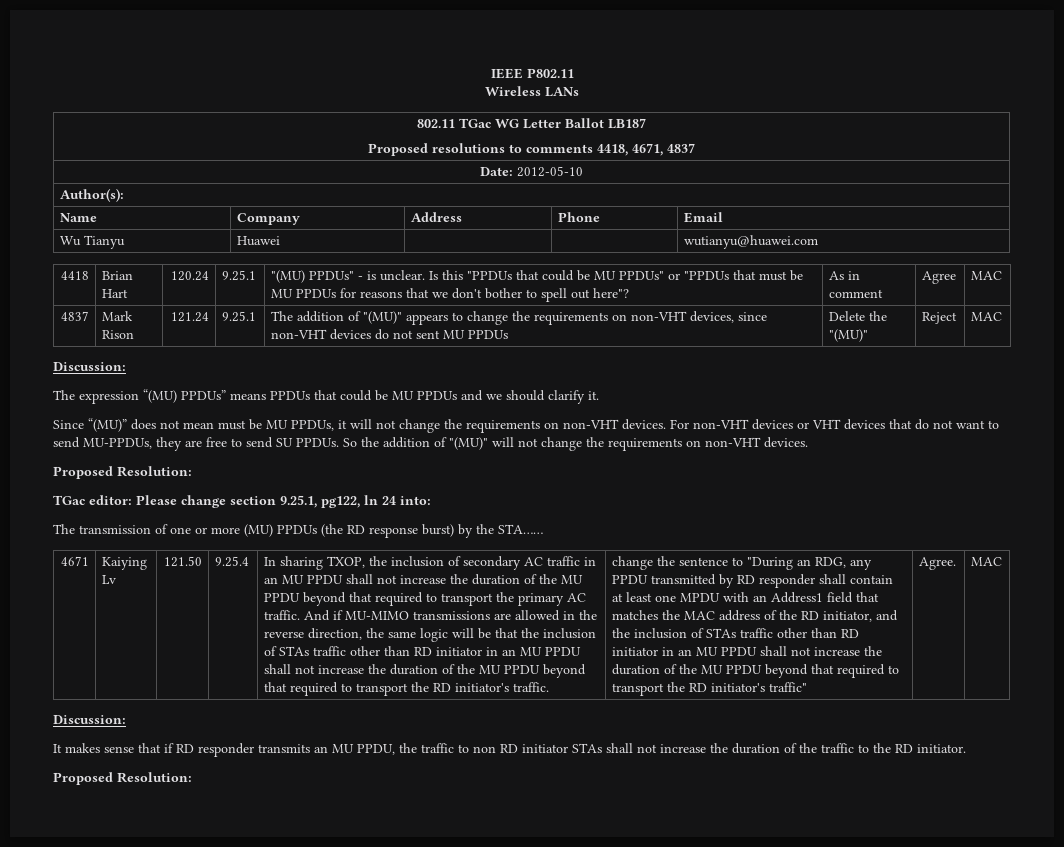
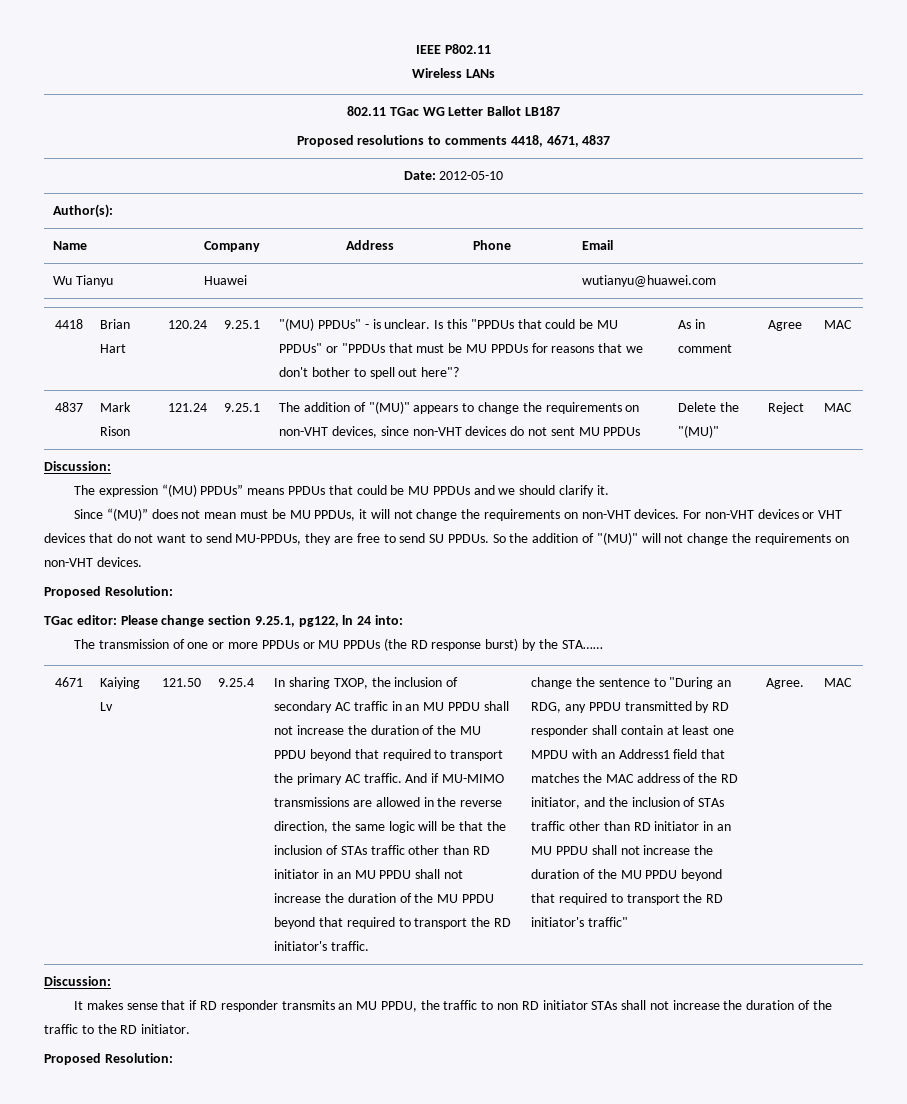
- The transmission of one or more (MU) PPDUs (the RD response burst) by the STA……
+ The transmission of one or more PPDUs or MU PPDUs (the RD response burst) by the STA……

